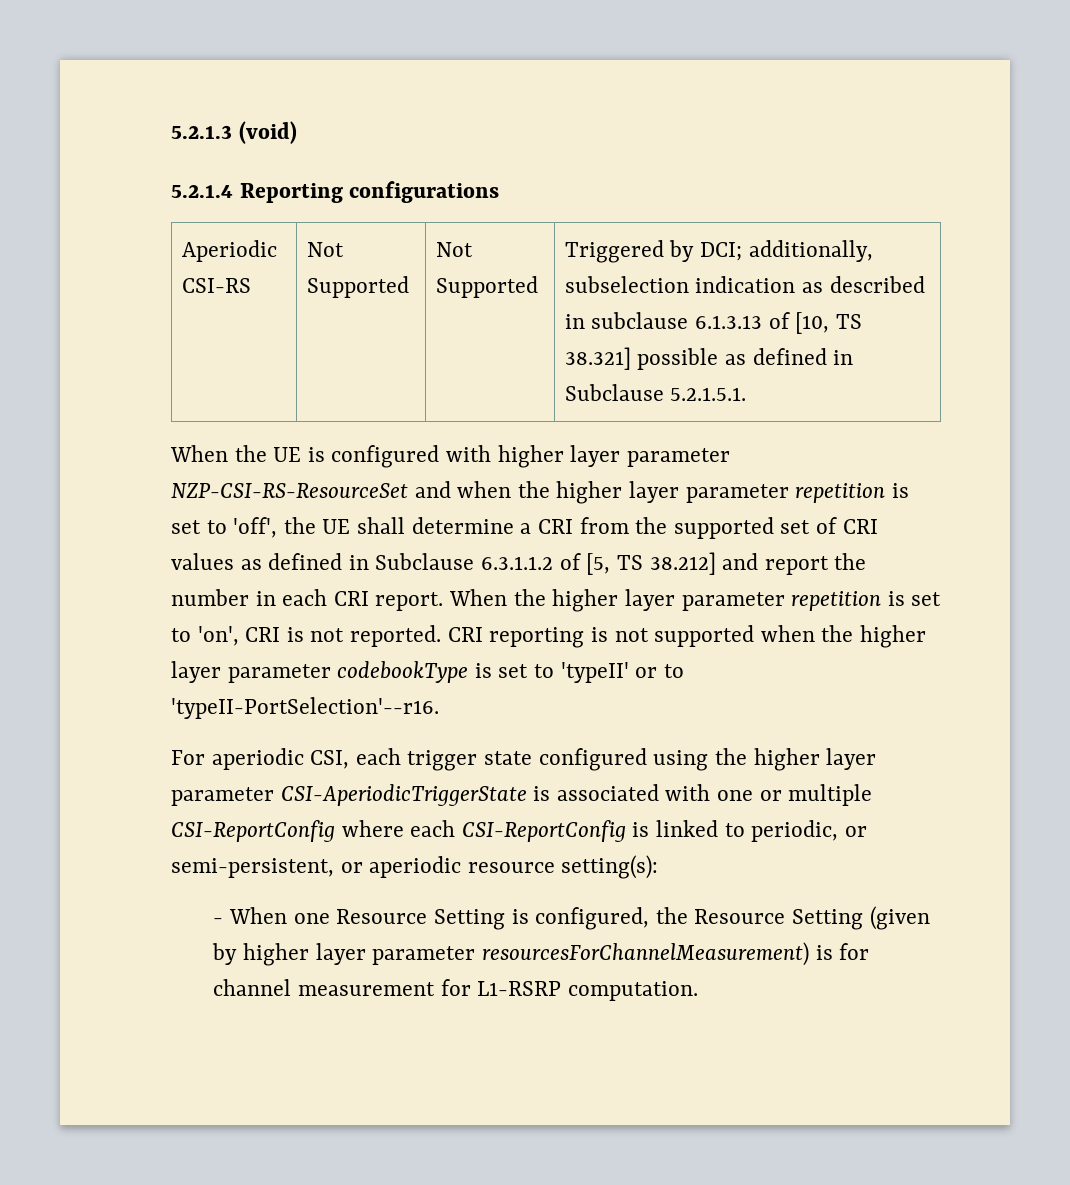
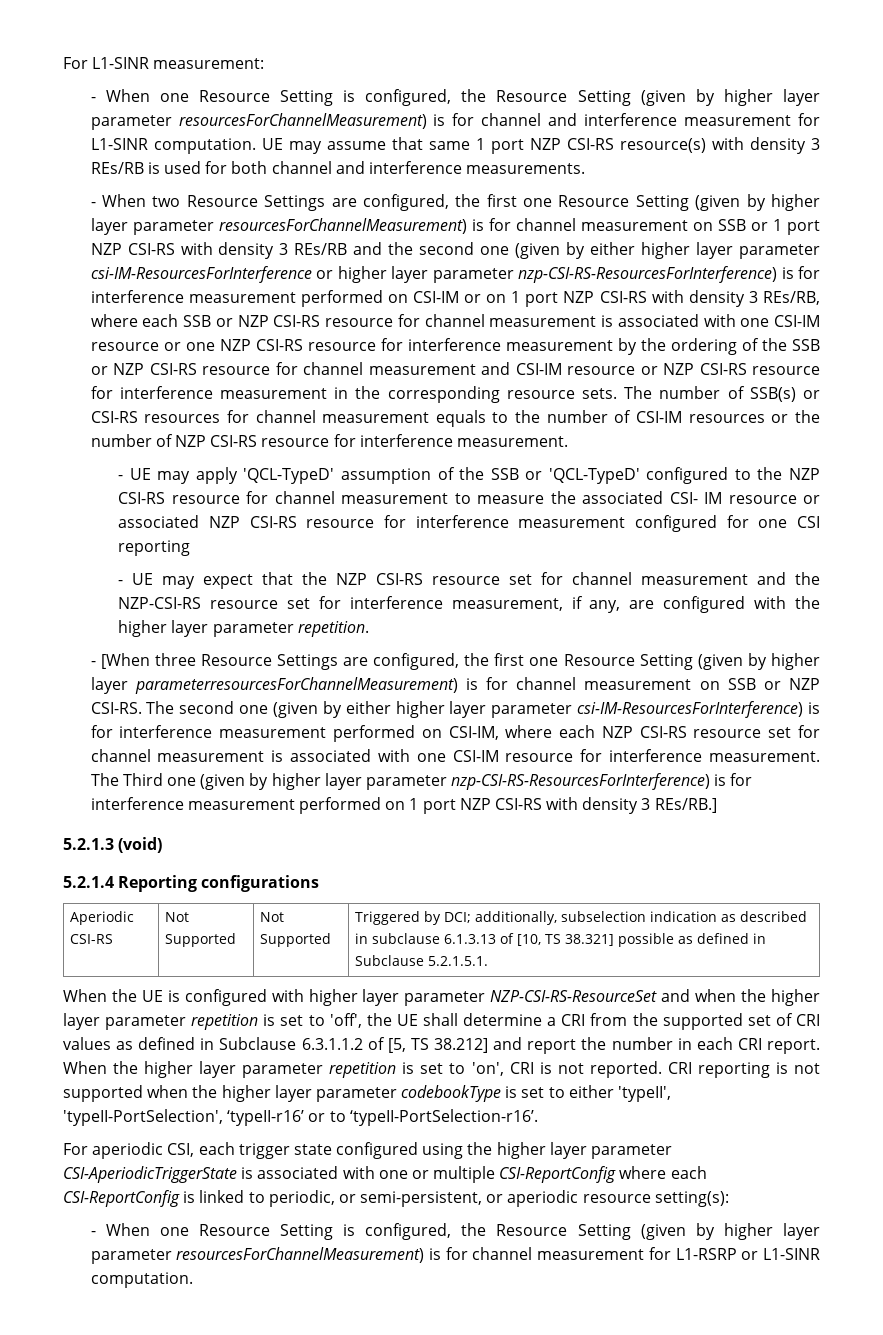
+ For L1-SINR measurement:
+ - When one Resource Setting is configured, the Resource Setting (given by higher layer parameter resourcesForChannelMeasurement) is for channel and interference measurement for L1-SINR computation. UE may assume that same 1 port NZP CSI-RS resource(s) with density 3 REs/RB is used for both channel and interference measurements.
+ - When two Resource Settings are configured, the first one Resource Setting (given by higher layer parameter resourcesForChannelMeasurement) is for channel measurement on SSB or 1 port NZP CSI-RS with density 3 REs/RB and the second one (given by either higher layer parameter csi-IM-ResourcesForInterference or higher layer parameter nzp-CSI-RS-ResourcesForInterference) is for interference measurement performed on CSI-IM or on 1 port NZP CSI-RS with density 3 REs/RB, where each SSB or NZP CSI-RS resource for channel measurement is associated with one CSI-IM resource or one NZP CSI-RS resource for interference measurement by the ordering of the SSB or NZP CSI-RS resource for channel measurement and CSI-IM resource or NZP CSI-RS resource for interference measurement in the corresponding resource sets. The number of SSB(s) or CSI-RS resources for channel measurement equals to the number of CSI-IM resources or the number of NZP CSI-RS resource for interference measurement.
+ - UE may apply 'QCL-TypeD' assumption of the SSB or 'QCL-TypeD' configured to the NZP CSI-RS resource for channel measurement to measure the associated CSI- IM resource or associated NZP CSI-RS resource for interference measurement configured for one CSI reporting
+ - UE may expect that the NZP CSI-RS resource set for channel measurement and the NZP-CSI-RS resource set for interference measurement, if any, are configured with the higher layer parameter repetition.
+ - [When three Resource Settings are configured, the first one Resource Setting (given by higher layer parameterresourcesForChannelMeasurement) is for channel measurement on SSB or NZP CSI-RS. The second one (given by either higher layer parameter csi-IM-ResourcesForInterference) is for interference measurement performed on CSI-IM, where each NZP CSI-RS resource set for channel measurement is associated with one CSI-IM resource for interference measurement. The Third one (given by higher layer parameter nzp-CSI-RS-ResourcesForInterference) is for interference measurement performed on 1 port NZP CSI-RS with density 3 REs/RB.]
- CRI reporting is not supported when the higher layer parameter codebookType is set to 'typeII' or to 'typeII-PortSelection'--r16.
+ CRI reporting is not supported when the higher layer parameter codebookType is set to either 'typeII', 'typeII-PortSelection', ‘typeII-r16’ or to ‘typeII-PortSelection-r16’.
- - When one Resource Setting is configured, the Resource Setting (given by higher layer parameter resourcesForChannelMeasurement) is for channel measurement for L1-RSRP computation.
+ - When one Resource Setting is configured, the Resource Setting (given by higher layer parameter resourcesForChannelMeasurement) is for channel measurement for L1-RSRP or L1-SINR computation.

